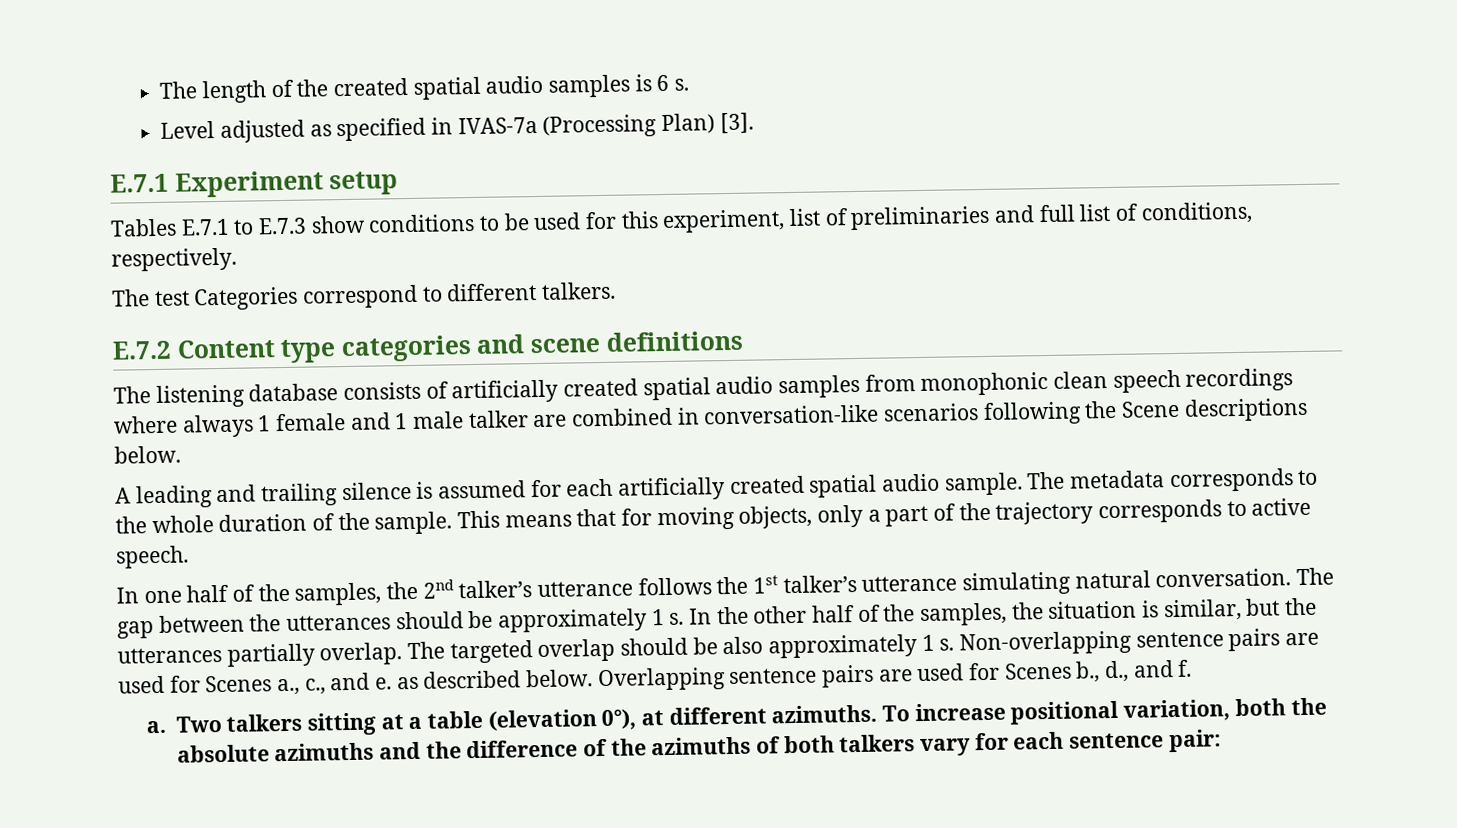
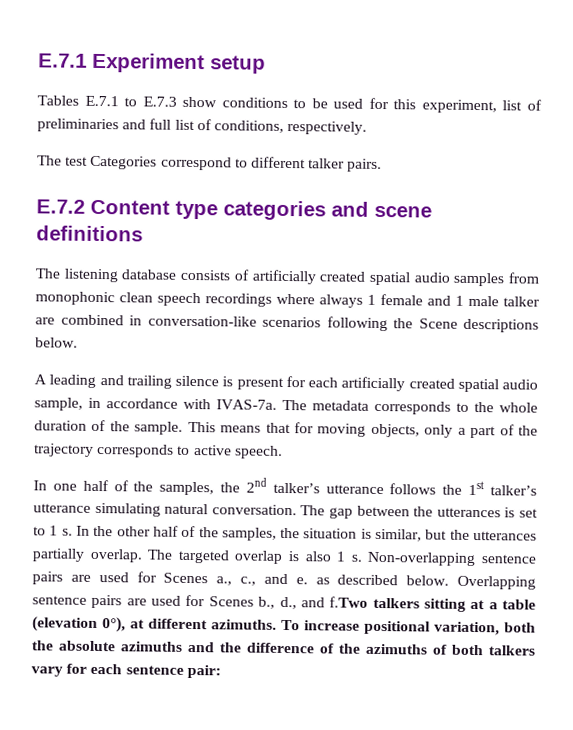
- The length of the created spatial audio samples is 6 s.
- Level adjusted as specified in IVAS-7a (Processing Plan) [3].
- The test Categories correspond to different talkers.
+ The test Categories correspond to different talker pairs.
- A leading and trailing silence is assumed for each artificially created spatial audio sample.
+ A leading and trailing silence is present for each artificially created spatial audio sample, in accordance with IVAS-7a.
- The gap between the utterances should be approximately 1 s.
+ The gap between the utterances is set to 1 s.
- The targeted overlap should be also approximately 1 s.
+ The targeted overlap is also 1 s.
- Overlapping sentence pairs are used for Scenes b., d., and f.
- a. Two talkers sitting at a table (elevation 0°), at different azimuths.
+ Overlapping sentence pairs are used for Scenes b., d., and f.Two talkers sitting at a table (elevation 0°), at different azimuths.

